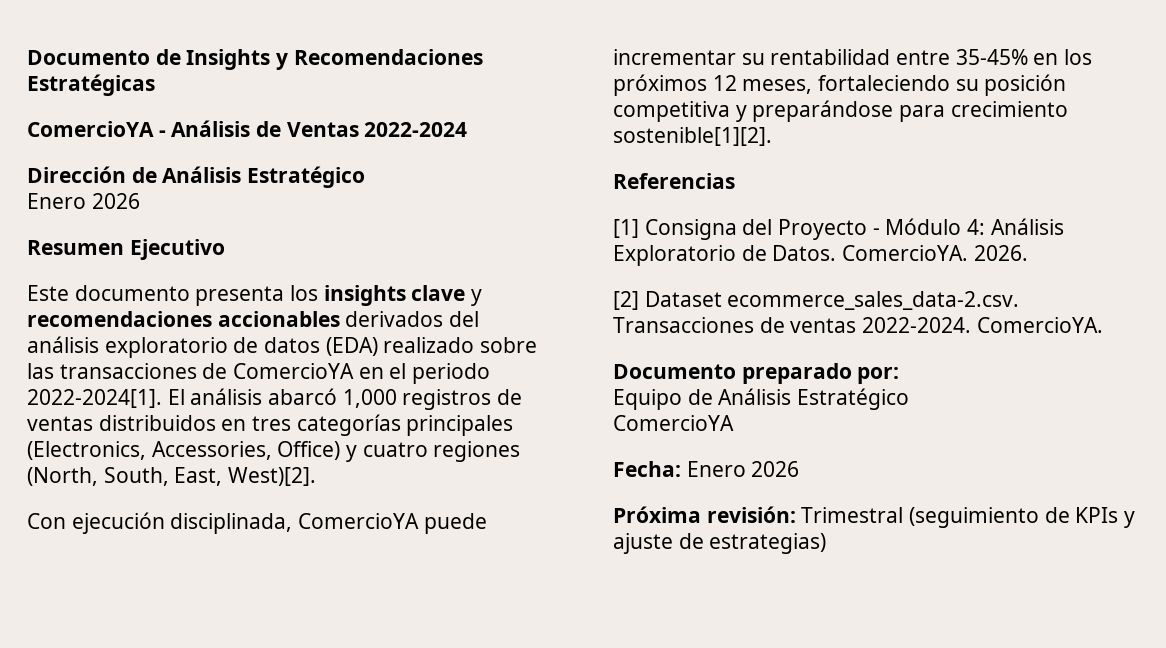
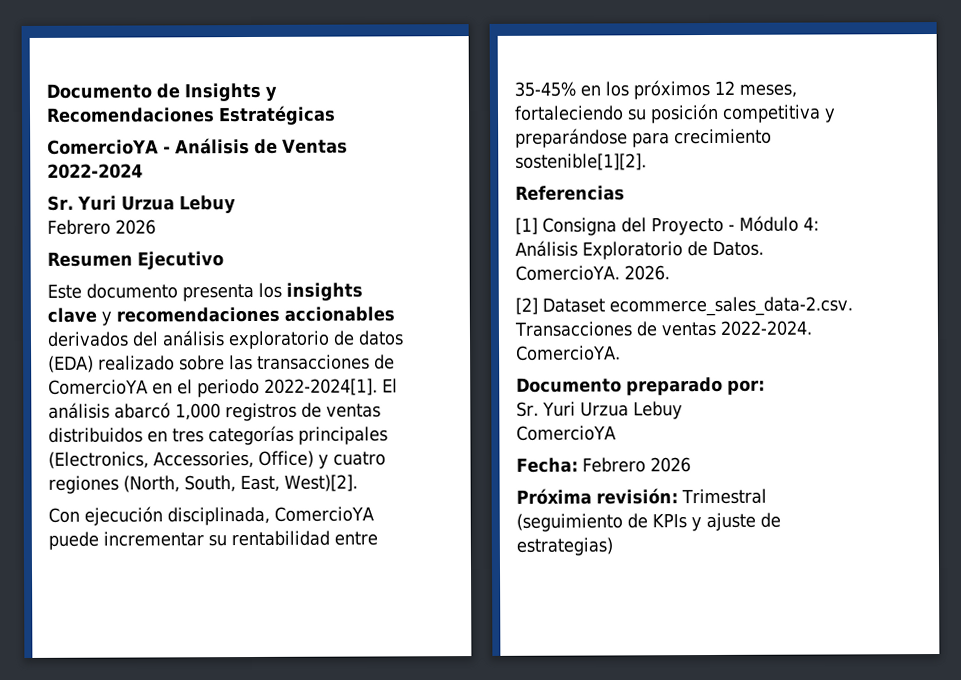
  ComercioYA - Análisis de Ventas 2022-2024
- Dirección de Análisis Estratégico
- Enero 2026
+ Sr. Yuri Urzua Lebuy
+ Febrero 2026
  Documento preparado por:
- Equipo de Análisis Estratégico
+ Sr. Yuri Urzua Lebuy
- Fecha: Enero 2026
+ Fecha: Febrero 2026

